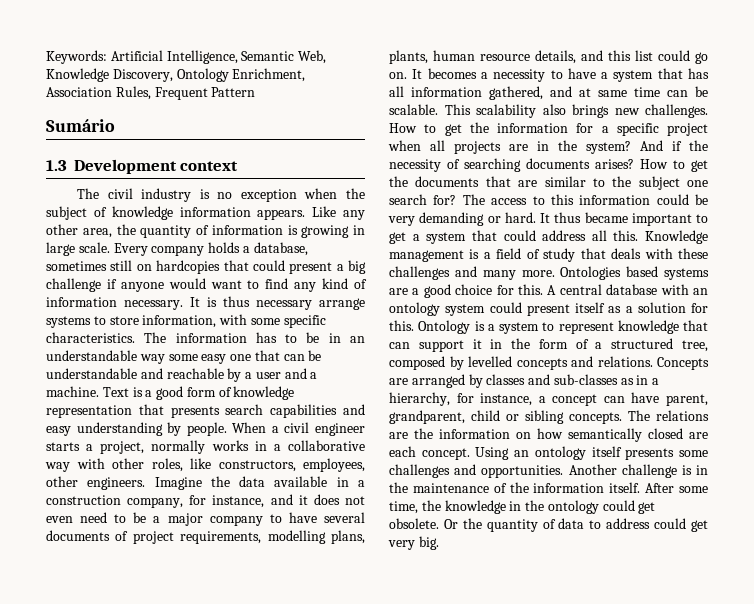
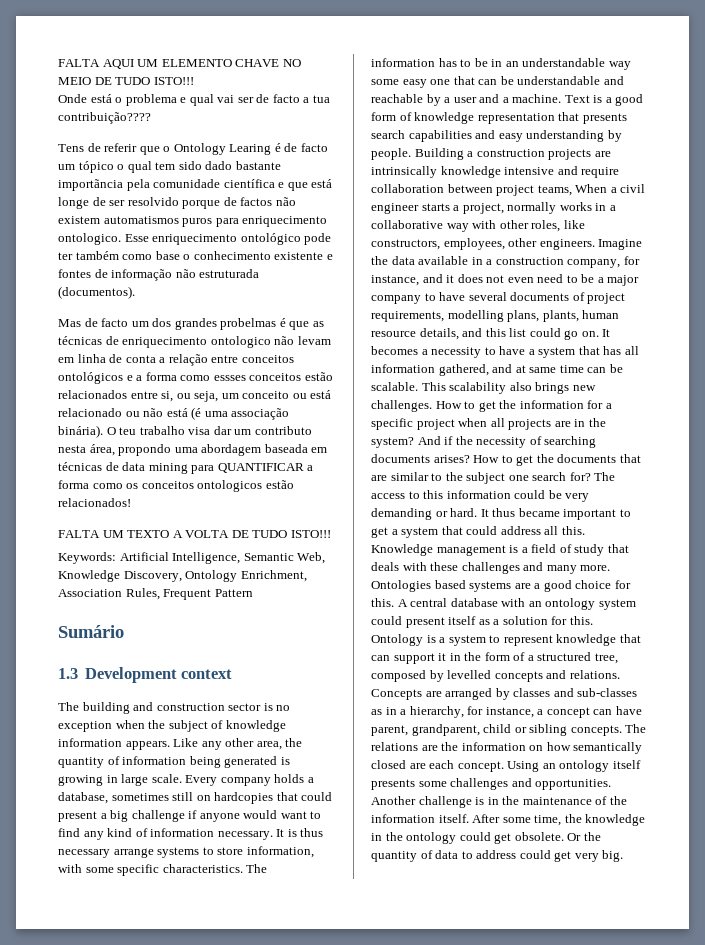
+ FALTA AQUI UM ELEMENTO CHAVE NO MEIO DE TUDO ISTO!!!
+ Onde está o problema e qual vai ser de facto a tua contribuição????
+ Tens de referir que o Ontology Learing é de facto um tópico o qual tem sido dado bastante importãncia pela comunidade científica e que está longe de ser resolvido porque de factos não existem automatismos puros para enriquecimento ontologico. Esse enriquecimento ontológico pode ter também como base o conhecimento existente e fontes de informação não estruturada (documentos).
+ Mas de facto um dos grandes probelmas é que as técnicas de enriquecimento ontologico não levam em linha de conta a relação entre conceitos ontológicos e a forma como essses conceitos estão relacionados entre si, ou seja, um conceito ou está relacionado ou não está (é uma associação binária). O teu trabalho visa dar um contributo nesta área, propondo uma abordagem baseada em técnicas de data mining para QUANTIFICAR a forma como os conceitos ontologicos estão relacionados!
+ FALTA UM TEXTO A VOLTA DE TUDO ISTO!!!
- The civil industry is no exception when the subject of knowledge information appears.
+ The building and construction sector is no exception when the subject of knowledge information appears.
- Like any other area, the quantity of information is growing in large scale.
+ Like any other area, the quantity of information being generated is growing in large scale.
- When a civil engineer starts a project, normally works in a collaborative way with other roles, like constructors, employees, other engineers.
+ Building a construction projects are intrinsically knowledge intensive and require collaboration between project teams, When a civil engineer starts a project, normally works in a collaborative way with other roles, like constructors, employees, other engineers.

